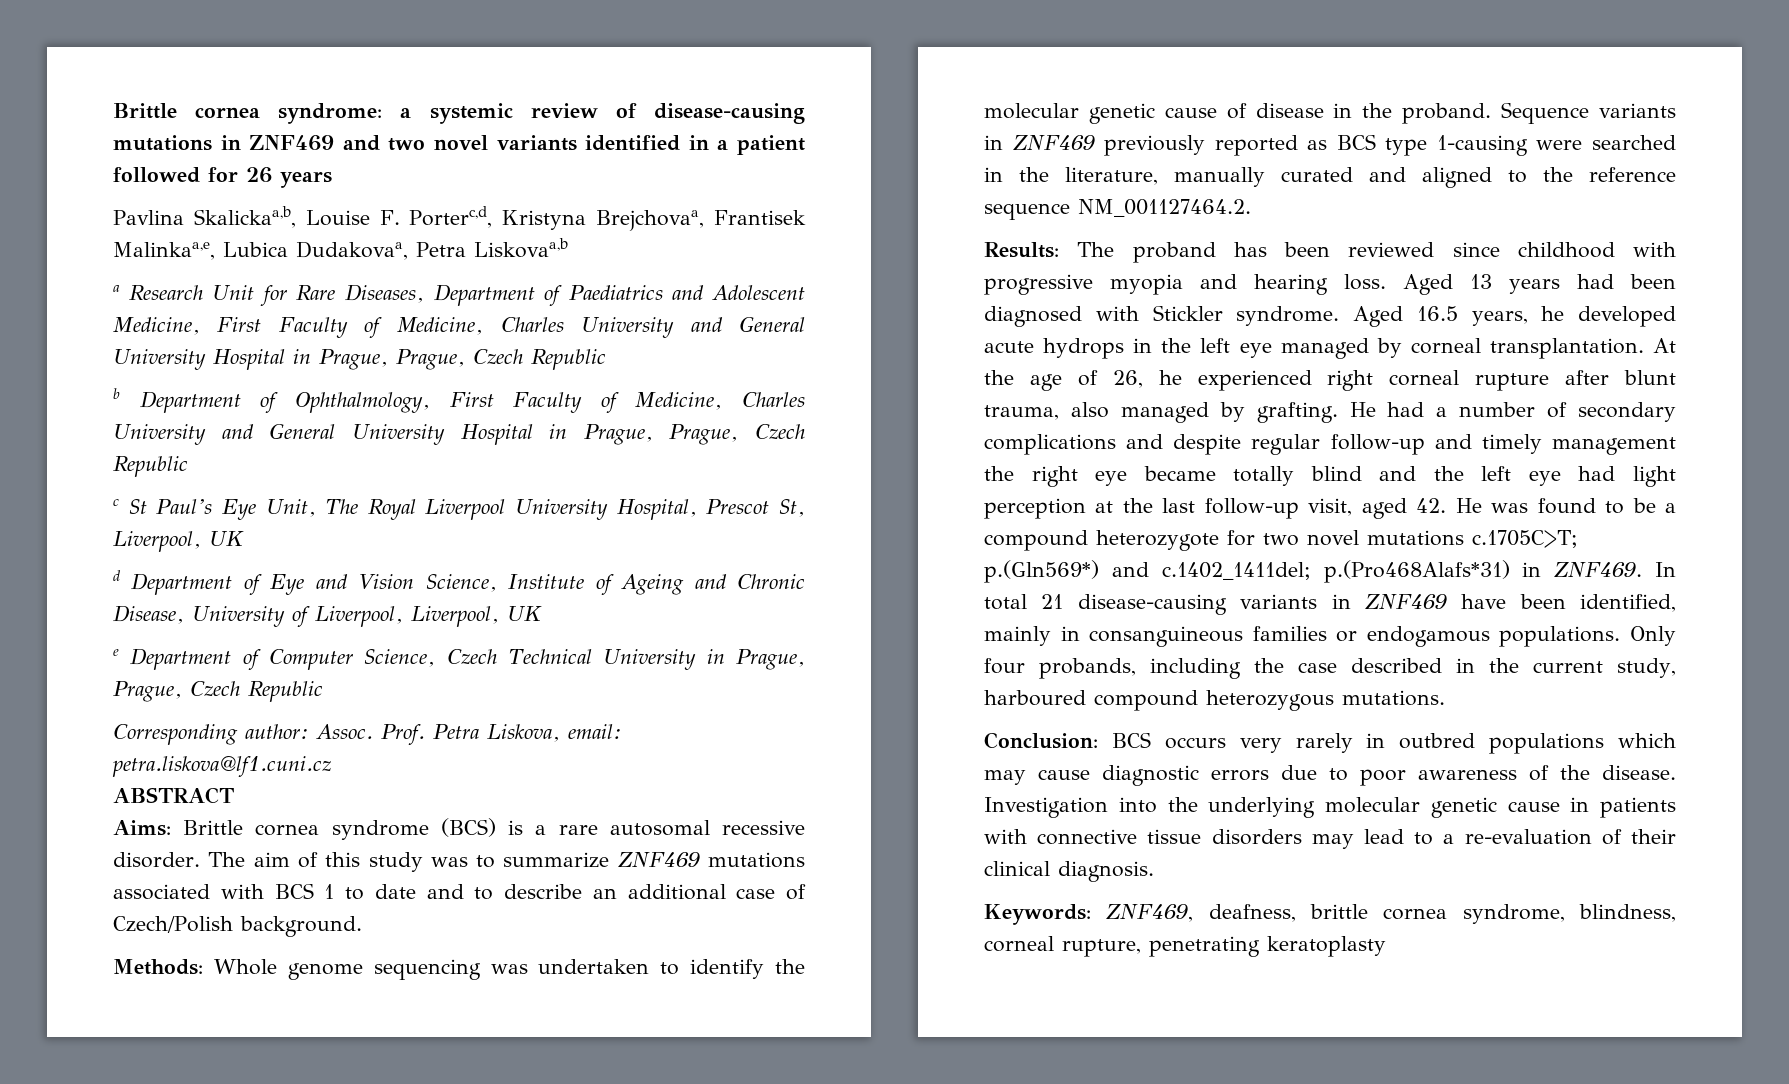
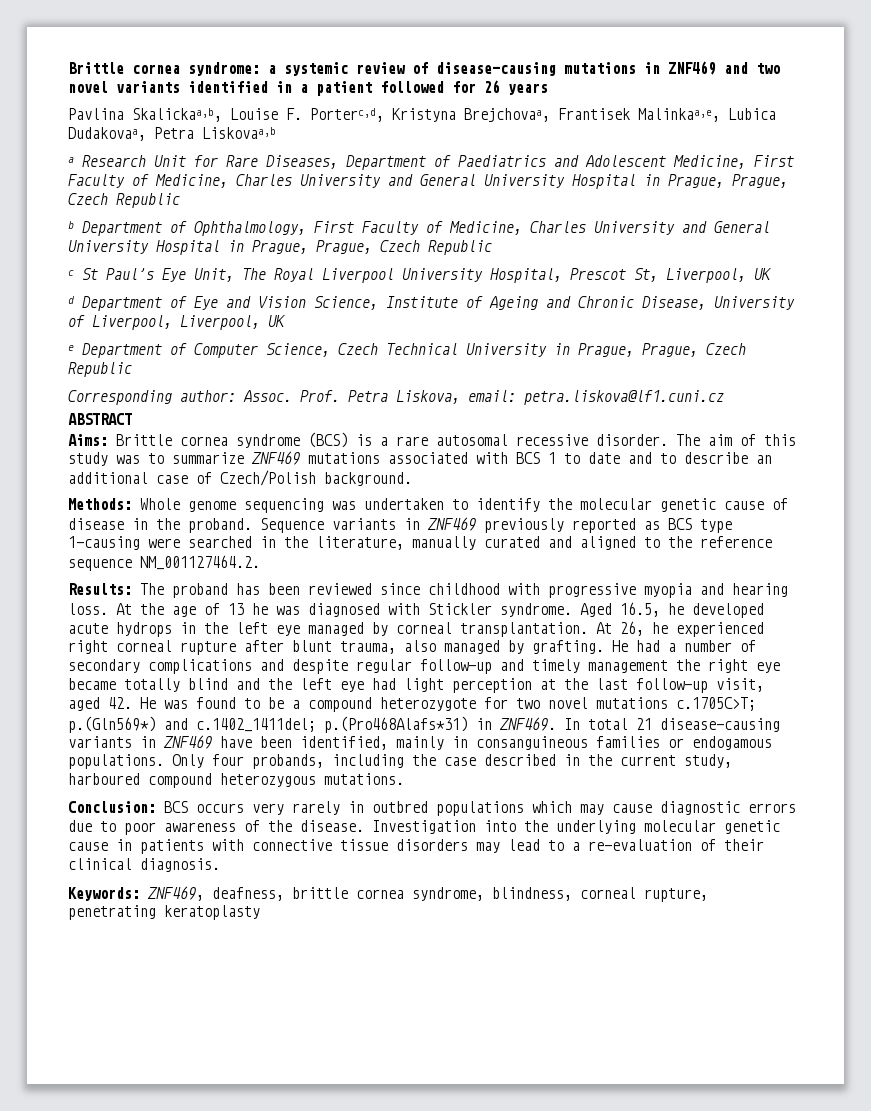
- Aged 13 years had been diagnosed with Stickler syndrome.
+ At the age of 13 he was diagnosed with Stickler syndrome.
- Aged 16.5 years, he developed acute hydrops in the left eye managed by corneal transplantation.
+ Aged 16.5, he developed acute hydrops in the left eye managed by corneal transplantation.
- At the age of 26, he experienced right corneal rupture after blunt trauma, also managed by grafting.
+ At 26, he experienced right corneal rupture after blunt trauma, also managed by grafting.

